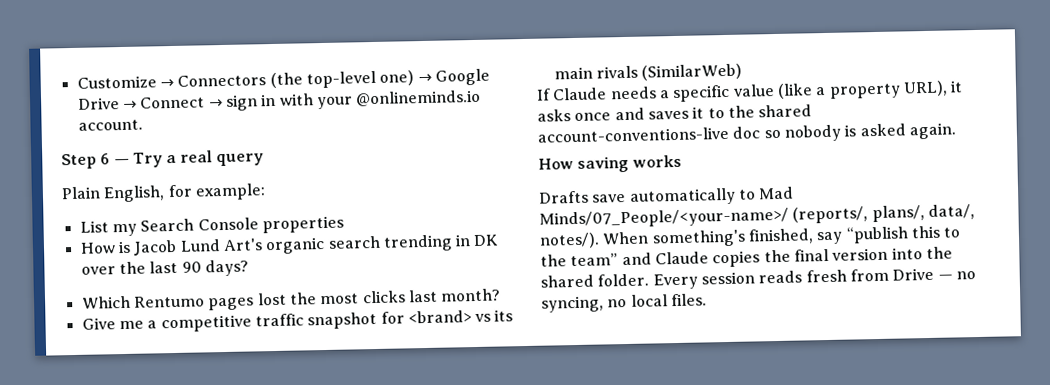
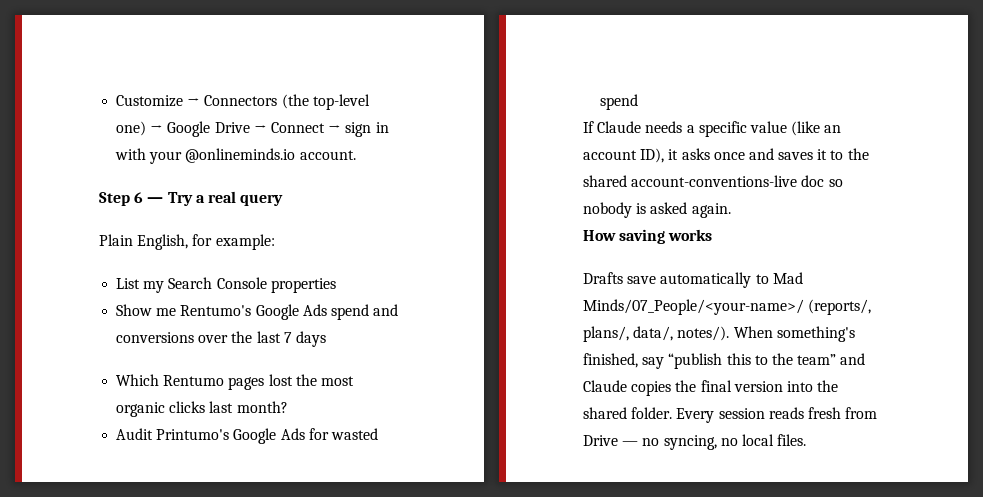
- How is Jacob Lund Art's organic search trending in DK over the last 90 days?
+ Show me Rentumo's Google Ads spend and conversions over the last 7 days
- Which Rentumo pages lost the most clicks last month?
+ Which Rentumo pages lost the most organic clicks last month?
- Give me a competitive traffic snapshot for <brand> vs its main rivals (SimilarWeb)
+ Audit Printumo's Google Ads for wasted spend
- If Claude needs a specific value (like a property URL), it asks once and saves it to the shared account-conventions-live doc so nobody is asked again.
+ If Claude needs a specific value (like an account ID), it asks once and saves it to the shared account-conventions-live doc so nobody is asked again.

